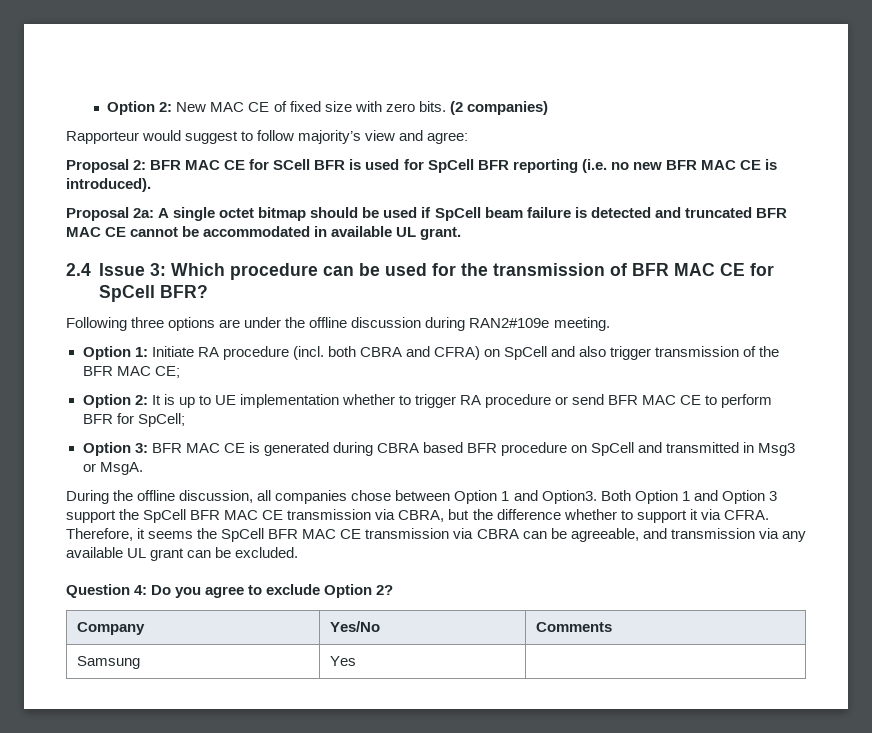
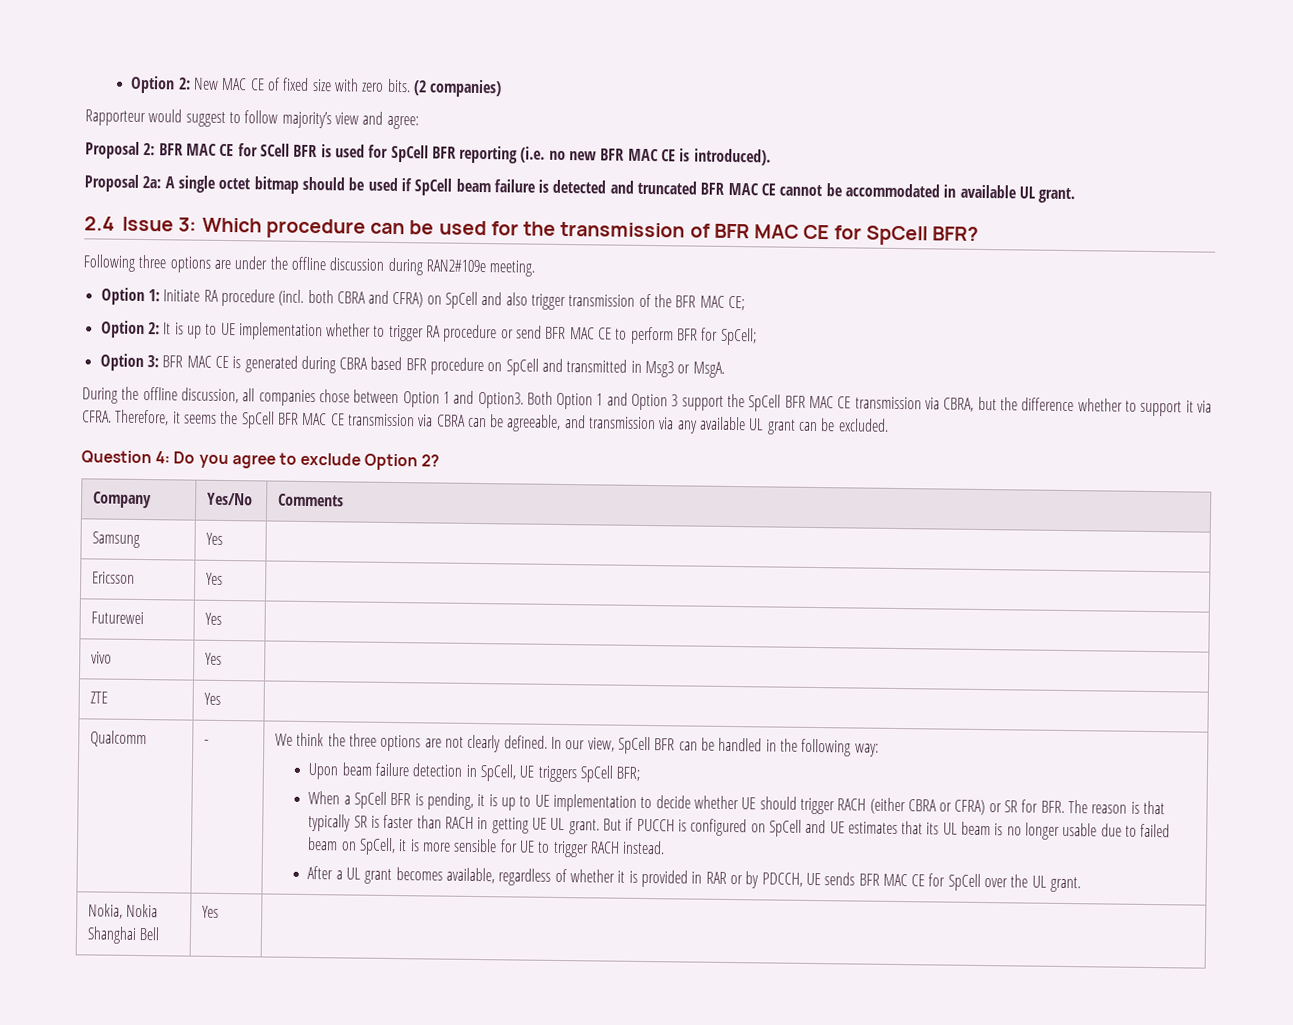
+ Ericsson | Yes |
+ Futurewei | Yes |
+ vivo | Yes |
+ ZTE | Yes |
+ Qualcomm | - | We think the three options are not clearly defined. In our view, SpCell BFR can be handled in the following way:
+ Upon beam failure detection in SpCell, UE triggers SpCell BFR;
+ When a SpCell BFR is pending, it is up to UE implementation to decide whether UE should trigger RACH (either CBRA or CFRA) or SR for BFR. The reason is that typically SR is faster than RACH in getting UE UL grant. But if PUCCH is configured on SpCell and UE estimates that its UL beam is no longer usable due to failed beam on SpCell, it is more sensible for UE to trigger RACH instead.
+ After a UL grant becomes available, regardless of whether it is provided in RAR or by PDCCH, UE sends BFR MAC CE for SpCell over the UL grant.
+ Nokia, Nokia Shanghai Bell | Yes |

